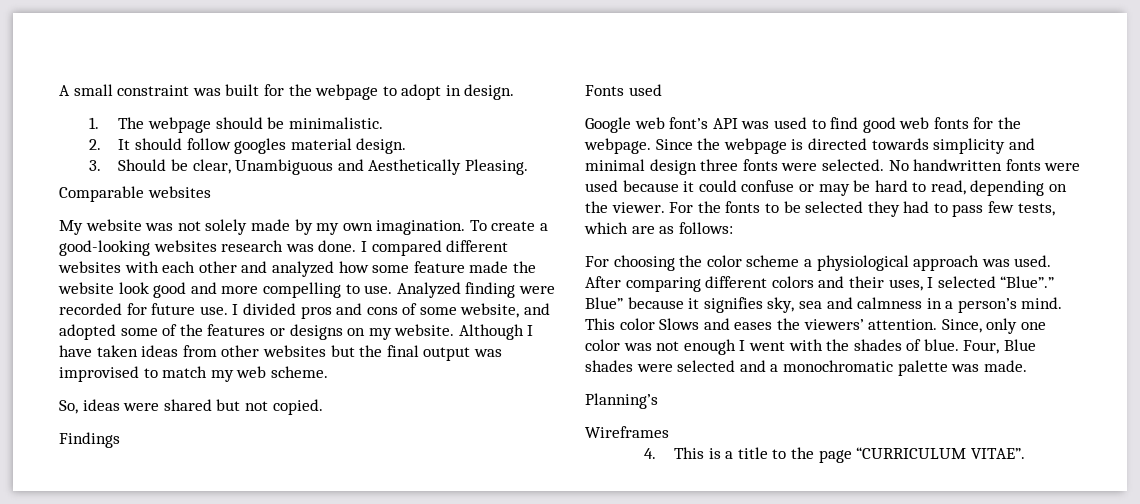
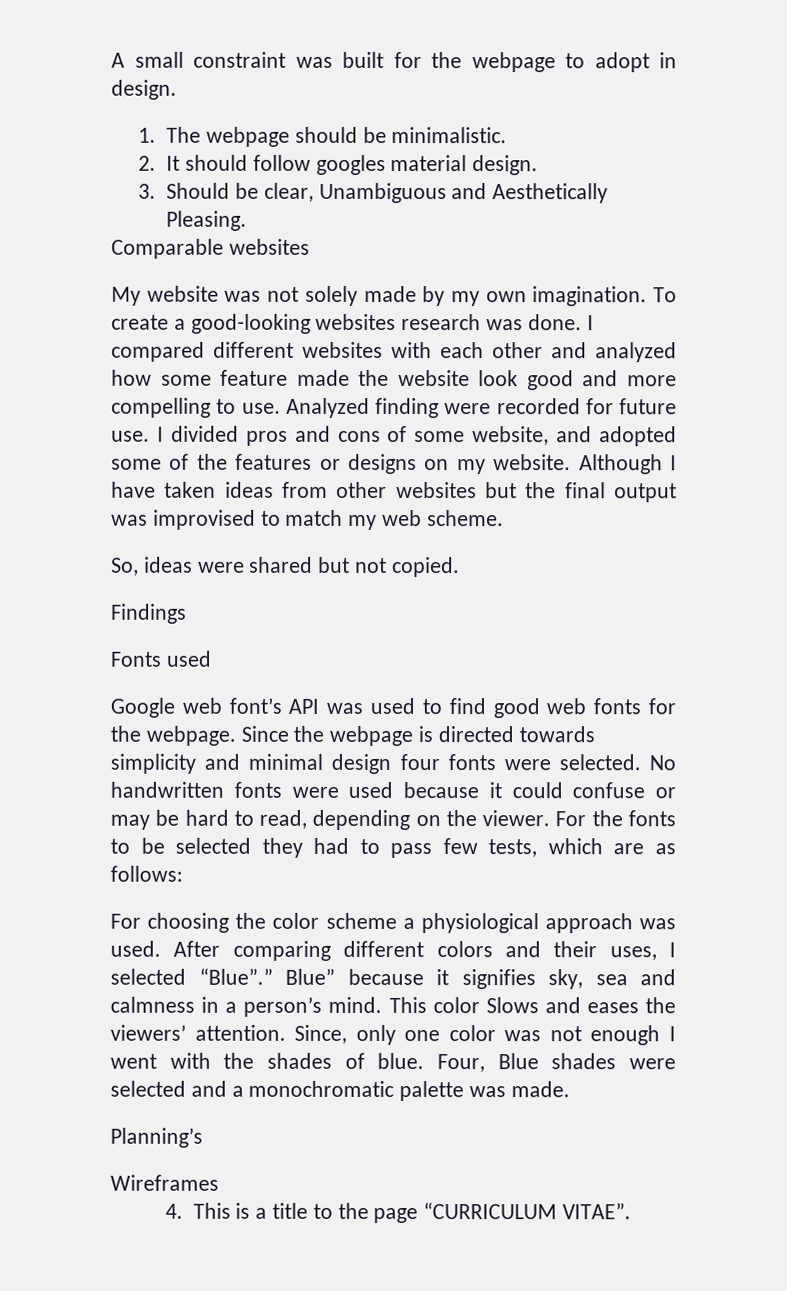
- Since the webpage is directed towards simplicity and minimal design three fonts were selected.
+ Since the webpage is directed towards simplicity and minimal design four fonts were selected.

